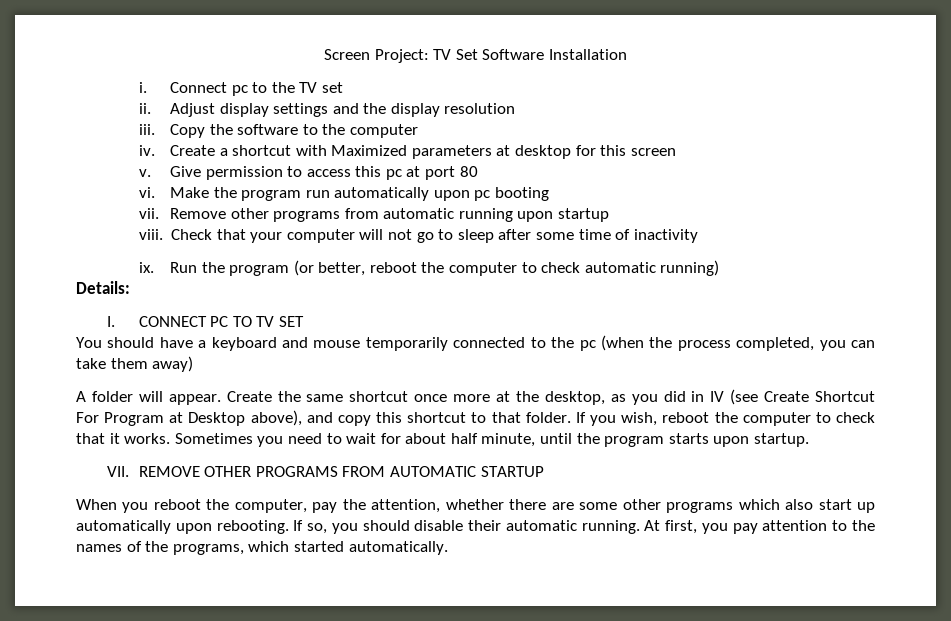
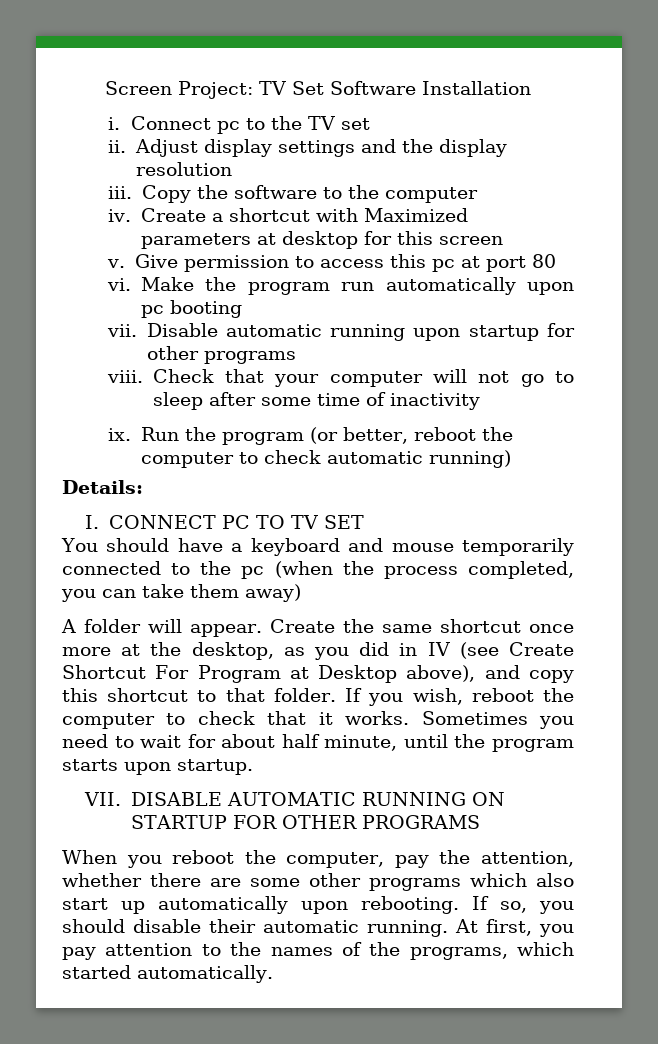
- Remove other programs from automatic running upon startup
+ Disable automatic running upon startup for other programs
- VII. REMOVE OTHER PROGRAMS FROM AUTOMATIC STARTUP
+ VII. DISABLE AUTOMATIC RUNNING ON STARTUP FOR OTHER PROGRAMS

